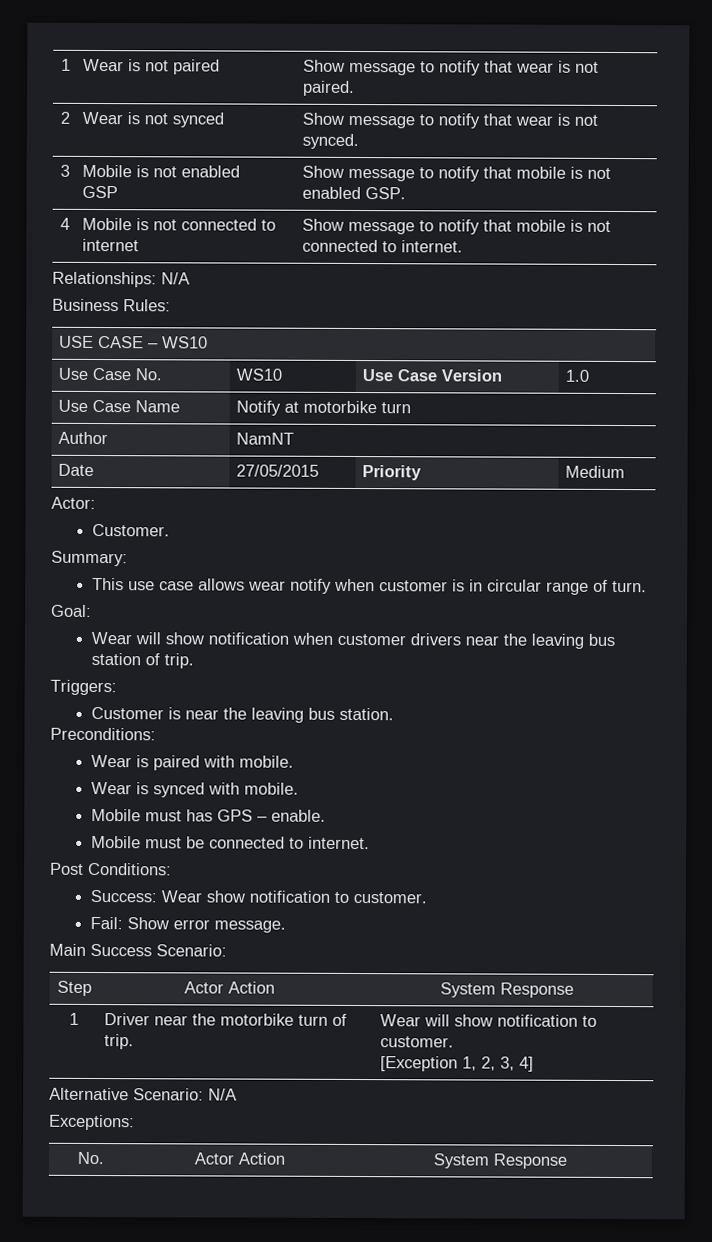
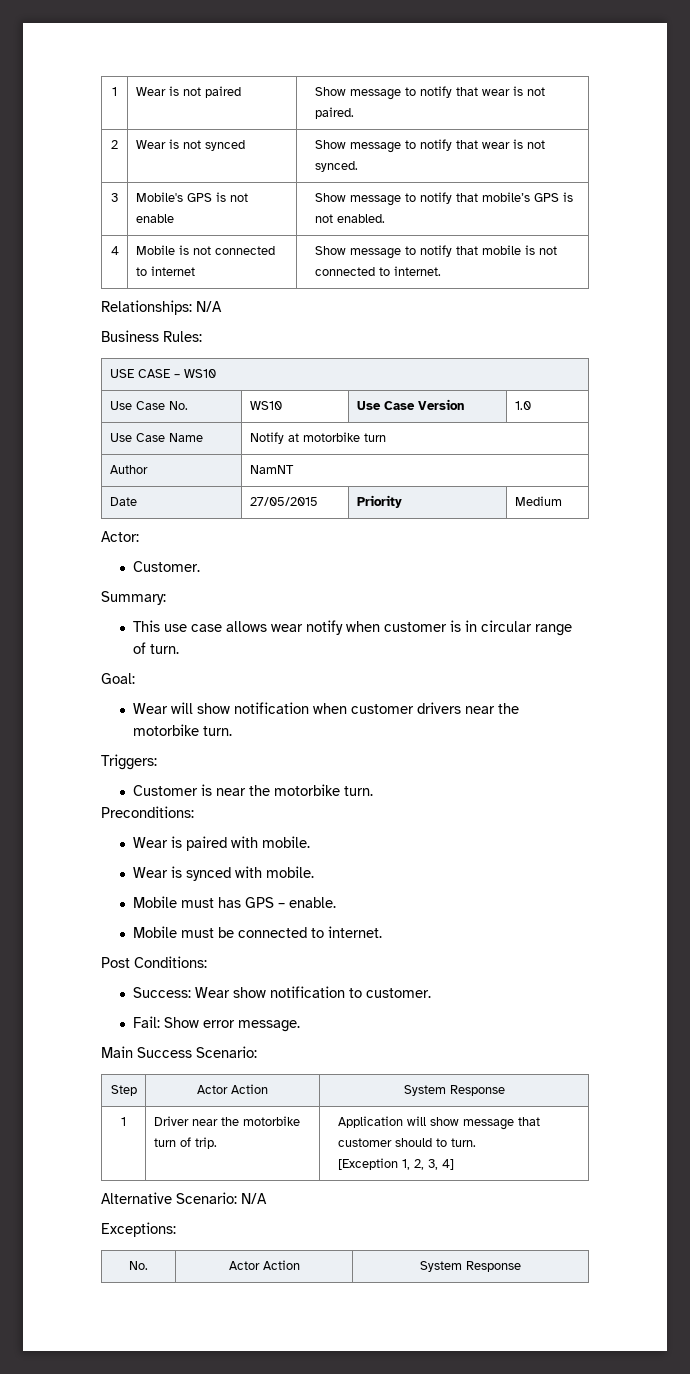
- 3 | Mobile is not enabled GSP | Show message to notify that mobile is not enabled GSP.
+ 3 | Mobile's GPS is not enable | Show message to notify that mobile’s GPS is not enabled.
- Wear will show notification when customer drivers near the leaving bus station of trip.
+ Wear will show notification when customer drivers near the motorbike turn.
- Customer is near the leaving bus station.
+ Customer is near the motorbike turn.
- 1 | Driver near the motorbike turn of trip. | Wear will show notification to customer.
+ 1 | Driver near the motorbike turn of trip. | Application will show message that customer should to turn.

